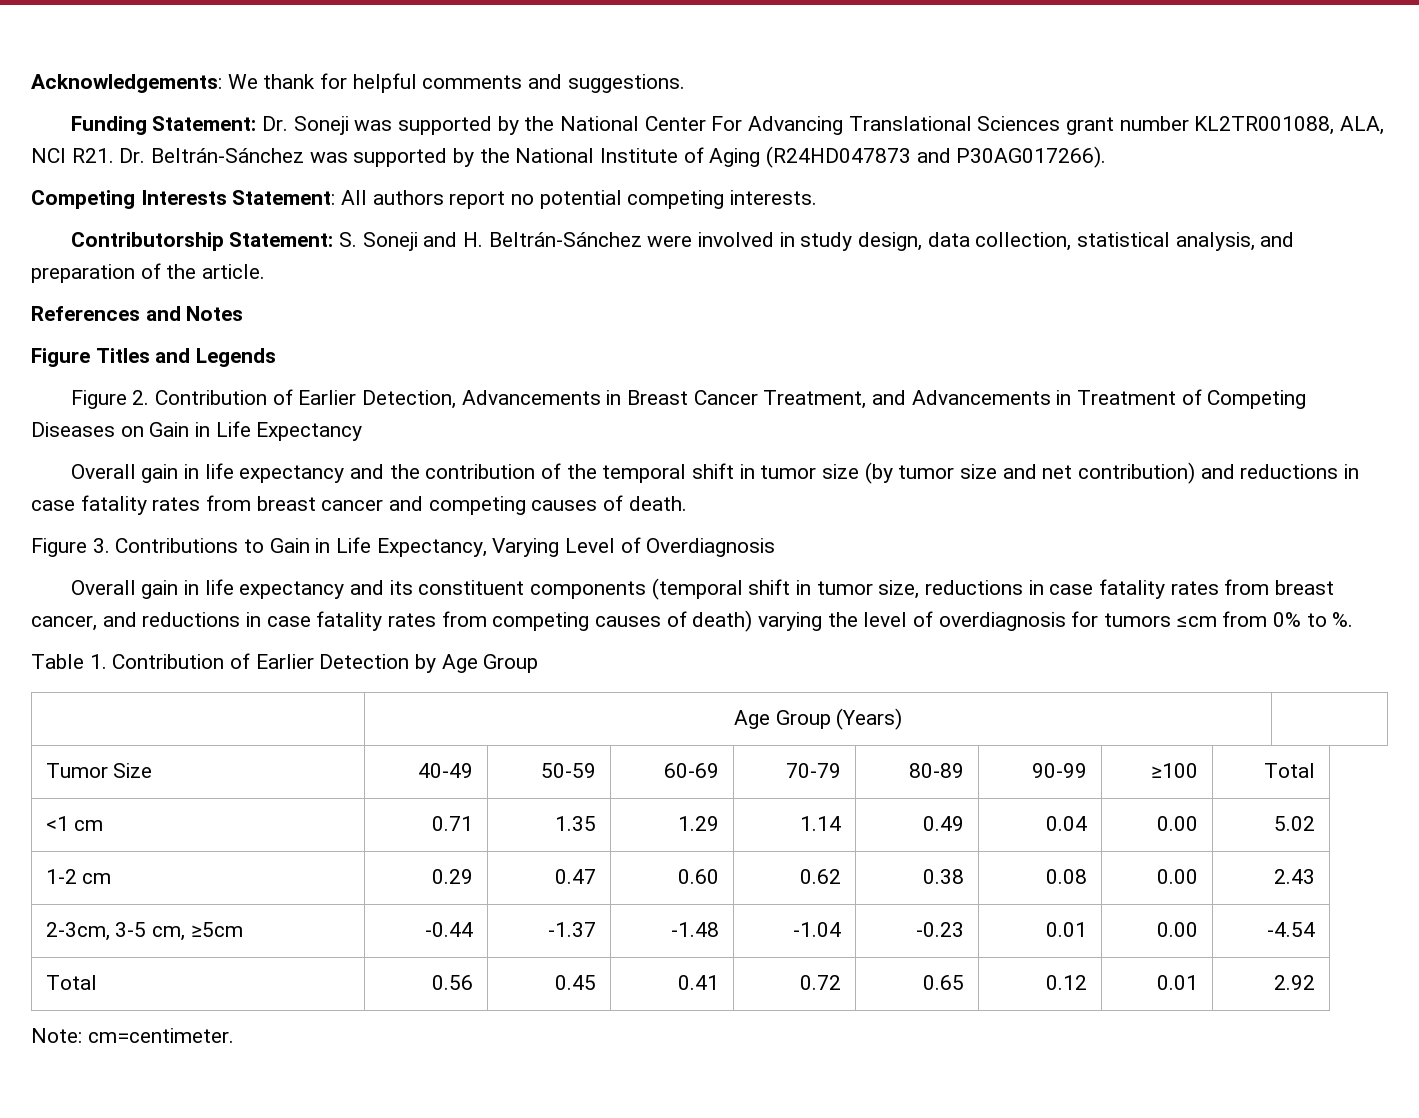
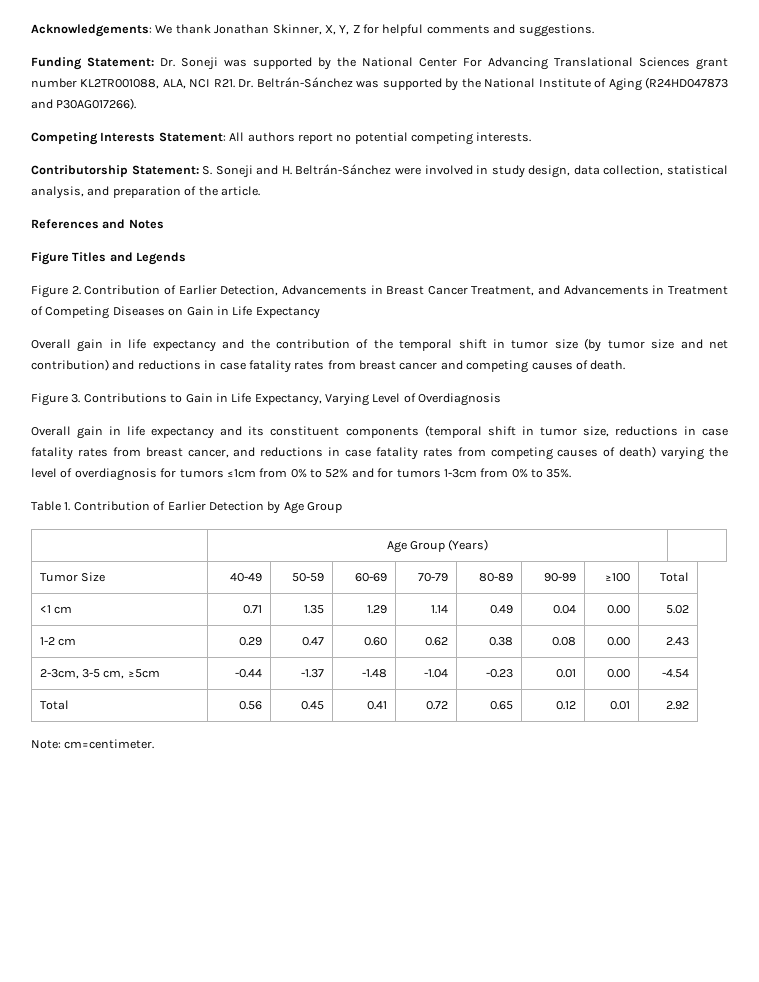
- Acknowledgements: We thank for helpful comments and suggestions.
+ Acknowledgements: We thank Jonathan Skinner, X, Y, Z for helpful comments and suggestions.
- Overall gain in life expectancy and its constituent components (temporal shift in tumor size, reductions in case fatality rates from breast cancer, and reductions in case fatality rates from competing causes of death) varying the level of overdiagnosis for tumors ≤cm from 0% to %.
+ Overall gain in life expectancy and its constituent components (temporal shift in tumor size, reductions in case fatality rates from breast cancer, and reductions in case fatality rates from competing causes of death) varying the level of overdiagnosis for tumors ≤1cm from 0% to 52% and for tumors 1-3cm from 0% to 35%.

